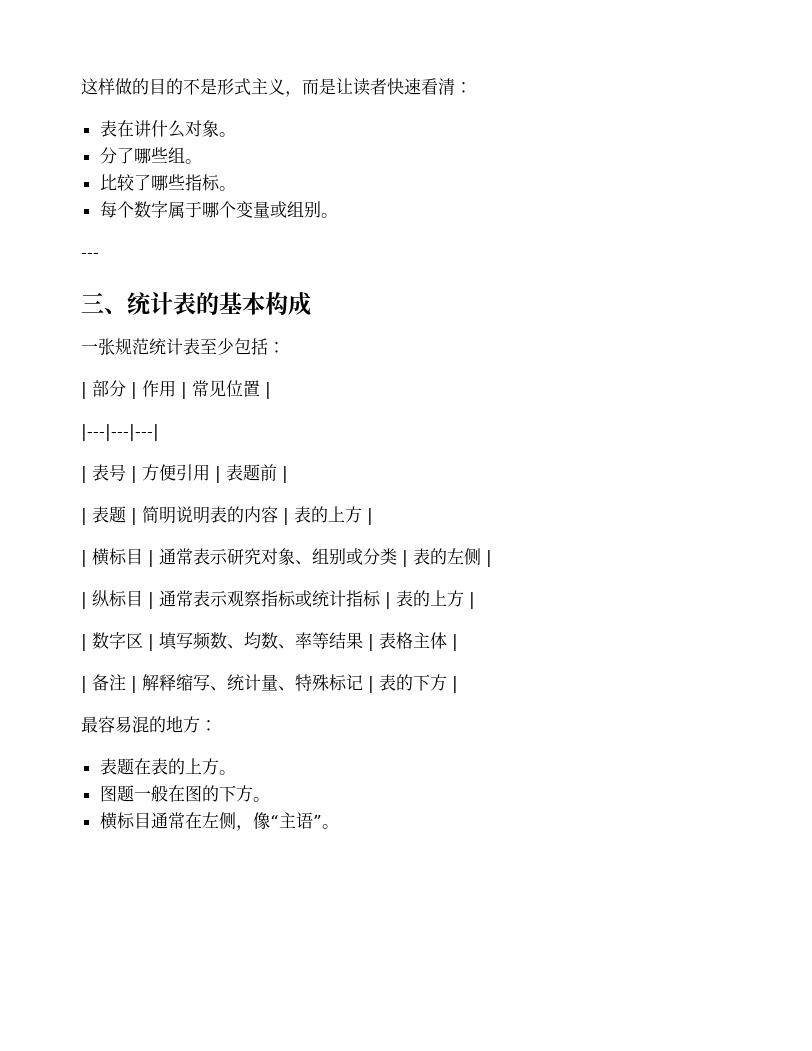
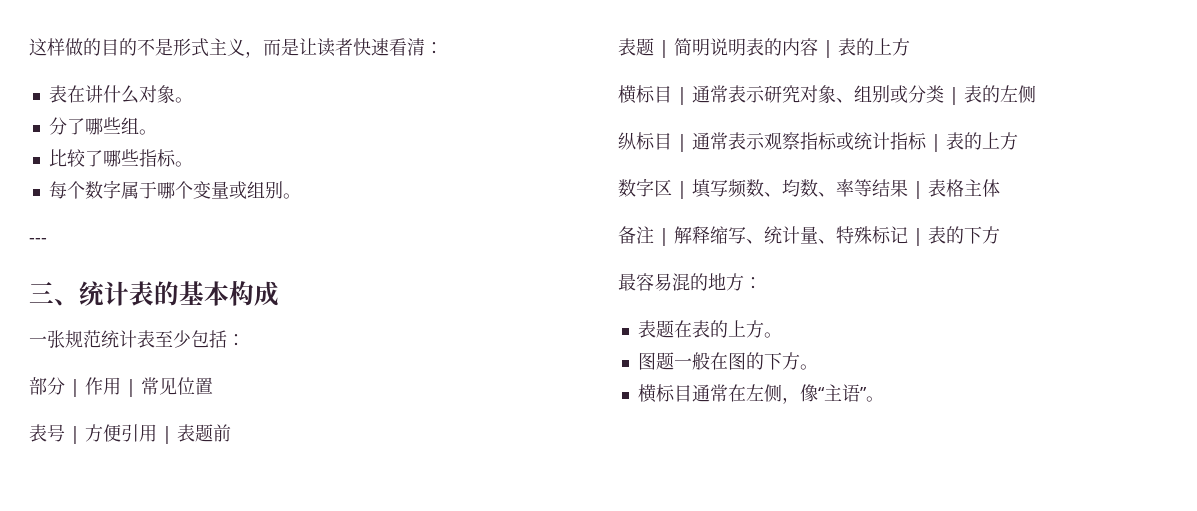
- | 部分 | 作用 | 常见位置 |
- |---|---|---|
- | 表号 | 方便引用 | 表题前 |
- | 表题 | 简明说明表的内容 | 表的上方 |
- | 横标目 | 通常表示研究对象、组别或分类 | 表的左侧 |
- | 纵标目 | 通常表示观察指标或统计指标 | 表的上方 |
- | 数字区 | 填写频数、均数、率等结果 | 表格主体 |
- | 备注 | 解释缩写、统计量、特殊标记 | 表的下方 |
+ 部分 | 作用 | 常见位置
+ 表号 | 方便引用 | 表题前
+ 表题 | 简明说明表的内容 | 表的上方
+ 横标目 | 通常表示研究对象、组别或分类 | 表的左侧
+ 纵标目 | 通常表示观察指标或统计指标 | 表的上方
+ 数字区 | 填写频数、均数、率等结果 | 表格主体
+ 备注 | 解释缩写、统计量、特殊标记 | 表的下方

